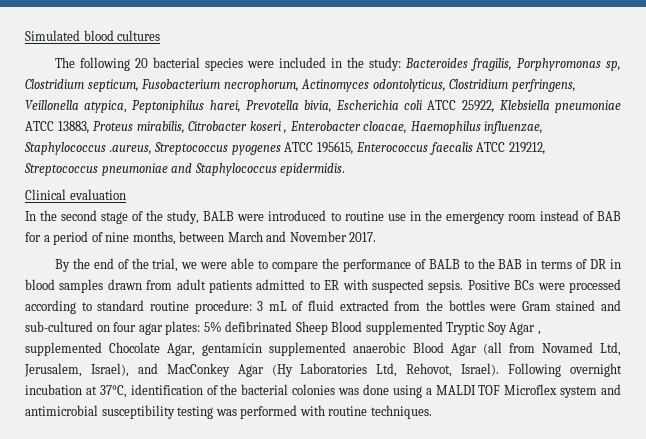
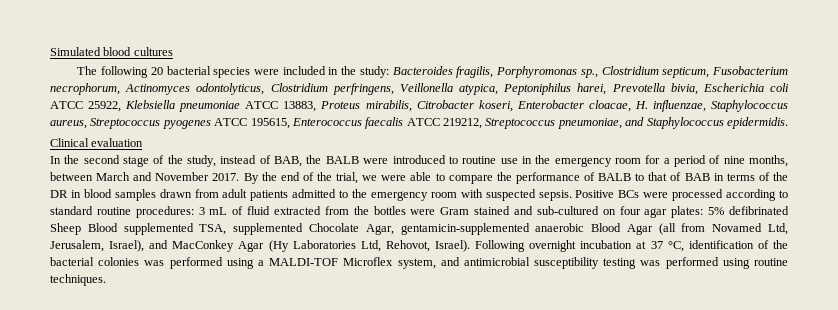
- The following 20 bacterial species were included in the study: Bacteroides fragilis, Porphyromonas sp, Clostridium septicum, Fusobacterium necrophorum, Actinomyces odontolyticus, Clostridium perfringens, Veillonella atypica, Peptoniphilus harei, Prevotella bivia, Escherichia coli ATCC 25922, Klebsiella pneumoniae ATCC 13883, Proteus mirabilis, Citrobacter koseri , Enterobacter cloacae, Haemophilus influenzae, Staphylococcus .aureus, Streptococcus pyogenes ATCC 195615, Enterococcus faecalis ATCC 219212, Streptococcus pneumoniae and Staphylococcus epidermidis.
+ The following 20 bacterial species were included in the study: Bacteroides fragilis, Porphyromonas sp., Clostridium septicum, Fusobacterium necrophorum, Actinomyces odontolyticus, Clostridium perfringens, Veillonella atypica, Peptoniphilus harei, Prevotella bivia, Escherichia coli ATCC 25922, Klebsiella pneumoniae ATCC 13883, Proteus mirabilis, Citrobacter koseri, Enterobacter cloacae, H. influenzae, Staphylococcus aureus, Streptococcus pyogenes ATCC 195615, Enterococcus faecalis ATCC 219212, Streptococcus pneumoniae, and Staphylococcus epidermidis.
- In the second stage of the study, BALB were introduced to routine use in the emergency room instead of BAB for a period of nine months, between March and November 2017.
- By the end of the trial, we were able to compare the performance of BALB to the BAB in terms of DR in blood samples drawn from adult patients admitted to ER with suspected sepsis.
+ In the second stage of the study, instead of BAB, the BALB were introduced to routine use in the emergency room for a period of nine months, between March and November 2017. By the end of the trial, we were able to compare the performance of BALB to that of BAB in terms of the DR in blood samples drawn from adult patients admitted to the emergency room with suspected sepsis.
- Positive BCs were processed according to standard routine procedure: 3 mL of fluid extracted from the bottles were Gram stained and sub-cultured on four agar plates: 5% defibrinated Sheep Blood supplemented Tryptic Soy Agar , supplemented Chocolate Agar, gentamicin supplemented anaerobic Blood Agar (all from Novamed Ltd, Jerusalem, Israel), and MacConkey Agar (Hy Laboratories Ltd, Rehovot, Israel).
+ Positive BCs were processed according to standard routine procedures: 3 mL of fluid extracted from the bottles were Gram stained and sub-cultured on four agar plates: 5% defibrinated Sheep Blood supplemented TSA, supplemented Chocolate Agar, gentamicin-supplemented anaerobic Blood Agar (all from Novamed Ltd, Jerusalem, Israel), and MacConkey Agar (Hy Laboratories Ltd, Rehovot, Israel).
- Following overnight incubation at 37°C, identification of the bacterial colonies was done using a MALDI TOF Microflex system and antimicrobial susceptibility testing was performed with routine techniques.
+ Following overnight incubation at 37 °C, identification of the bacterial colonies was performed using a MALDI-TOF Microflex system, and antimicrobial susceptibility testing was performed using routine techniques.

